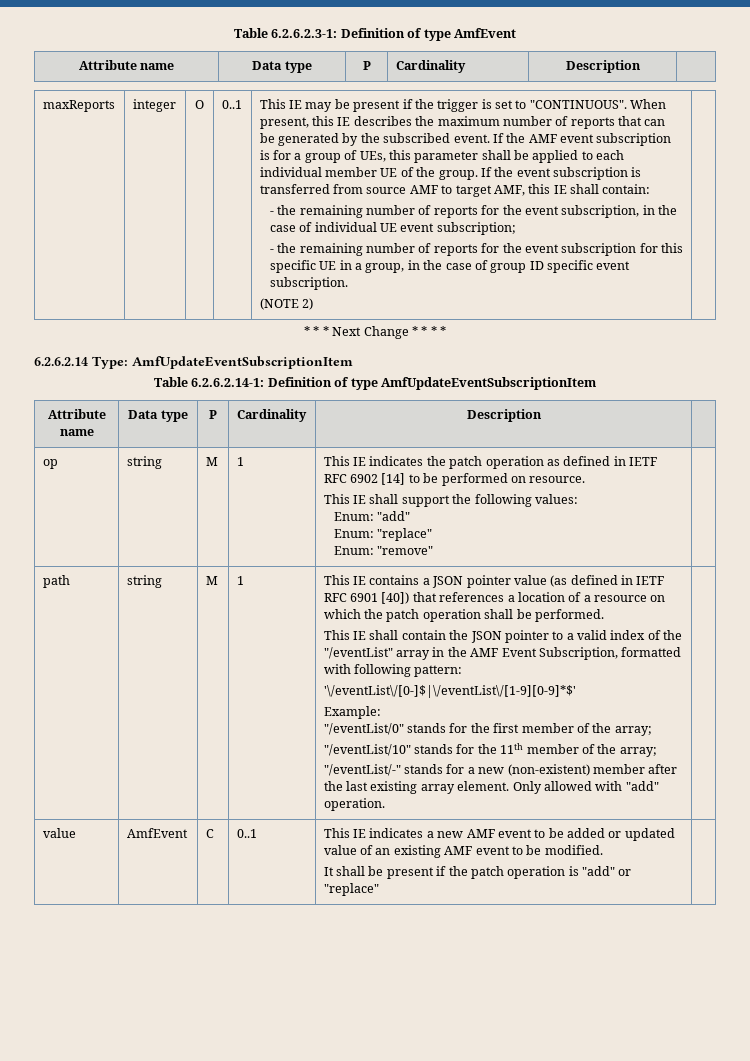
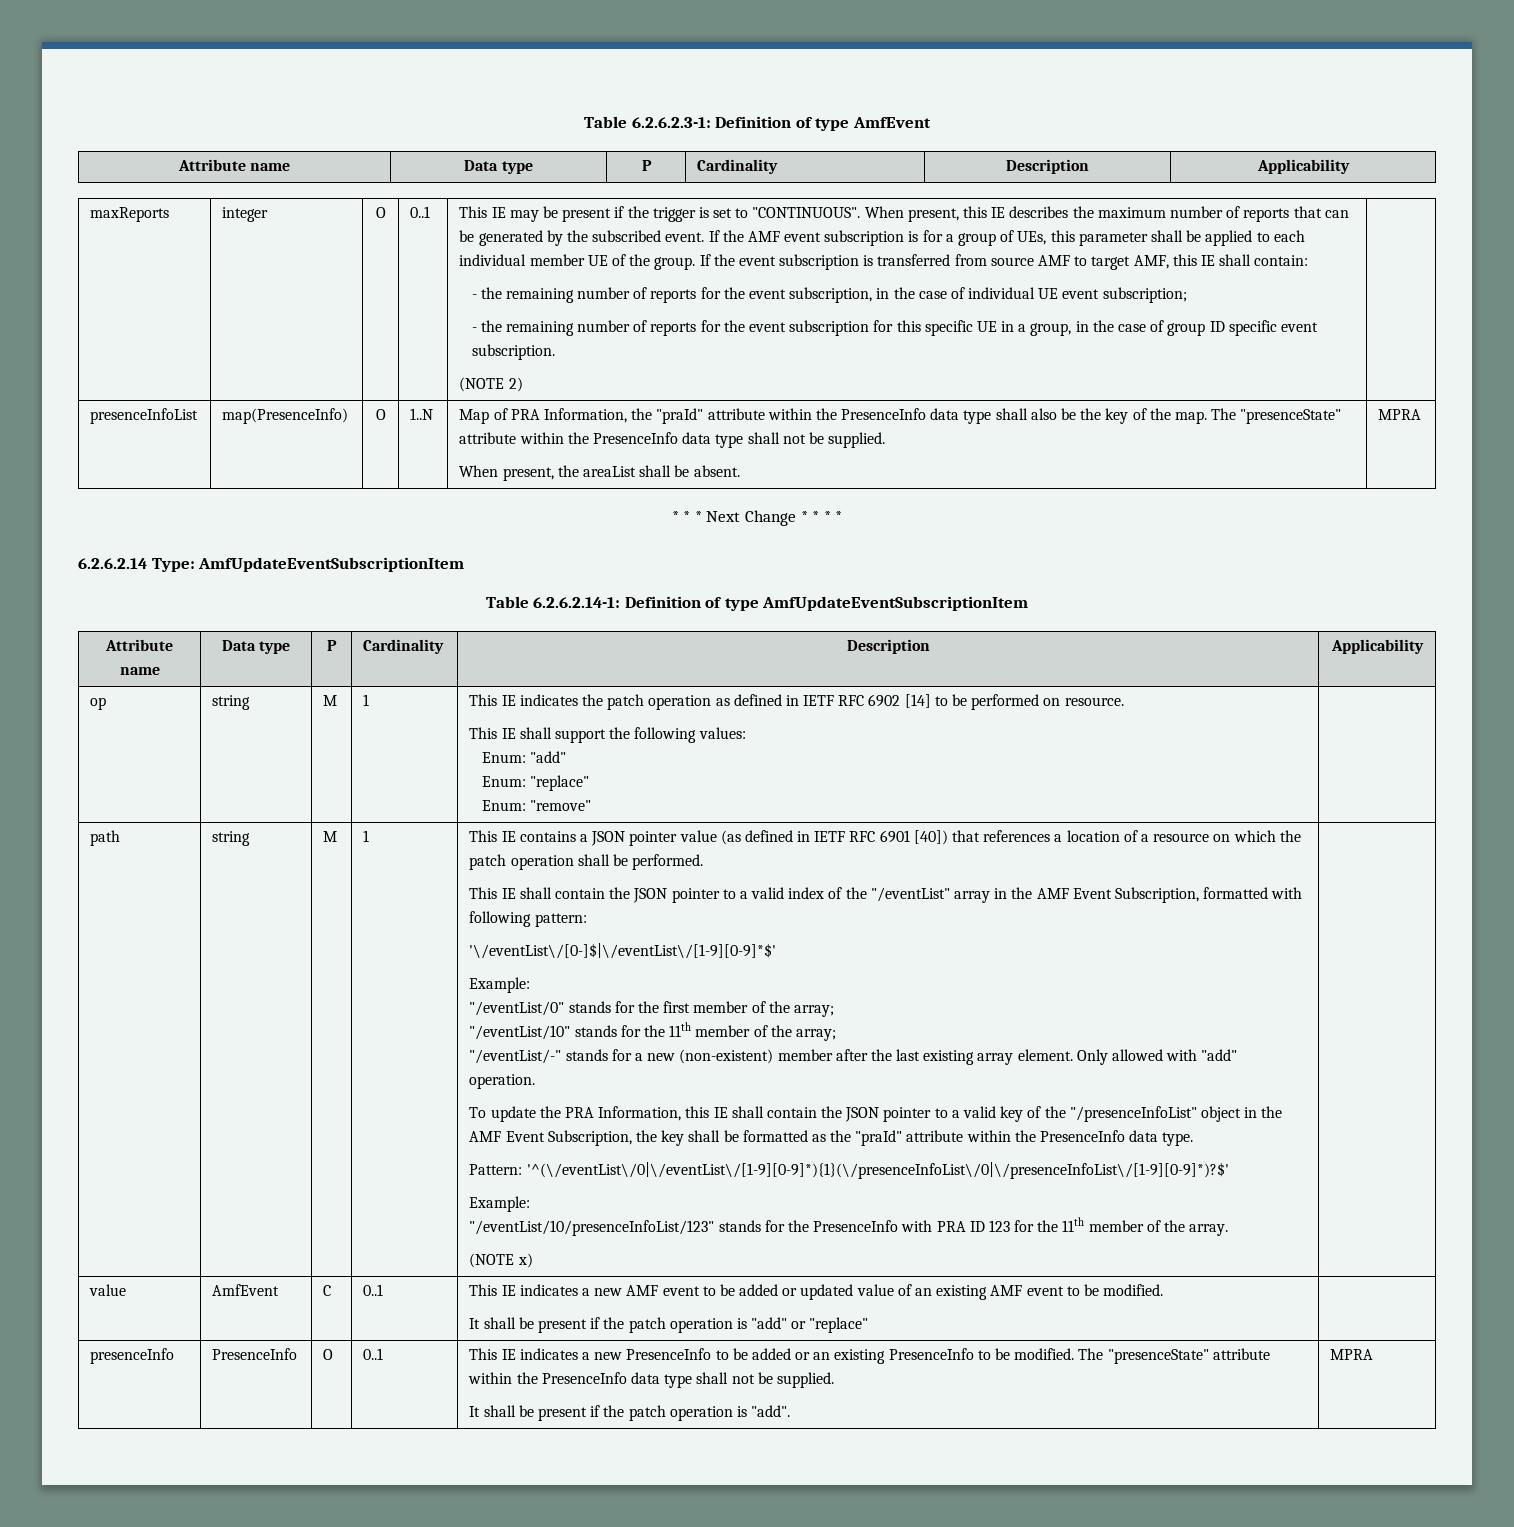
  Table 6.2.6.2.3-1: Definition of type AmfEvent
- Attribute name | Data type | P | Cardinality | Description |
+ Attribute name | Data type | P | Cardinality | Description | Applicability
+ presenceInfoList | map(PresenceInfo) | O | 1..N | Map of PRA Information, the "praId" attribute within the PresenceInfo data type shall also be the key of the map. The "presenceState" attribute within the PresenceInfo data type shall not be supplied.
+ When present, the areaList shall be absent. | MPRA
  Table 6.2.6.2.14-1: Definition of type AmfUpdateEventSubscriptionItem
- Attribute name | Data type | P | Cardinality | Description |
+ Attribute name | Data type | P | Cardinality | Description | Applicability
+ To update the PRA Information, this IE shall contain the JSON pointer to a valid key of the "/presenceInfoList" object in the AMF Event Subscription, the key shall be formatted as the "praId" attribute within the PresenceInfo data type.
+ Pattern: '^(\/eventList\/0|\/eventList\/[1-9][0-9]*){1}(\/presenceInfoList\/0|\/presenceInfoList\/[1-9][0-9]*)?$'
+ Example:
+ "/eventList/10/presenceInfoList/123" stands for the PresenceInfo with PRA ID 123 for the 11th member of the array.
+ (NOTE x)
+ presenceInfo | PresenceInfo | O | 0..1 | This IE indicates a new PresenceInfo to be added or an existing PresenceInfo to be modified. The "presenceState" attribute within the PresenceInfo data type shall not be supplied.
+ It shall be present if the patch operation is "add". | MPRA

